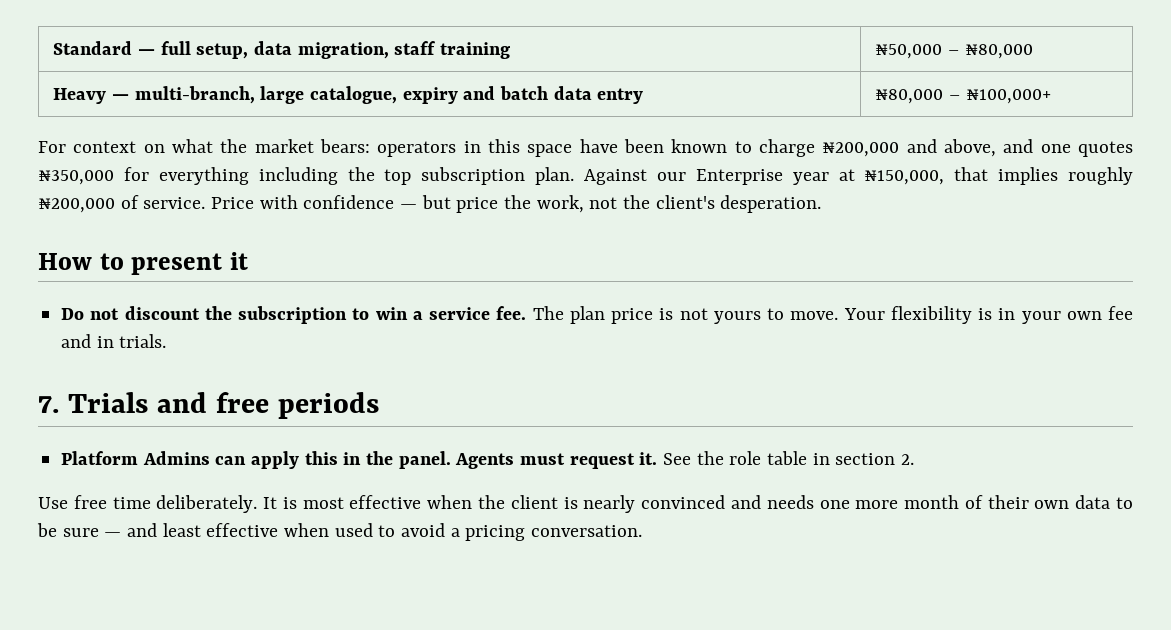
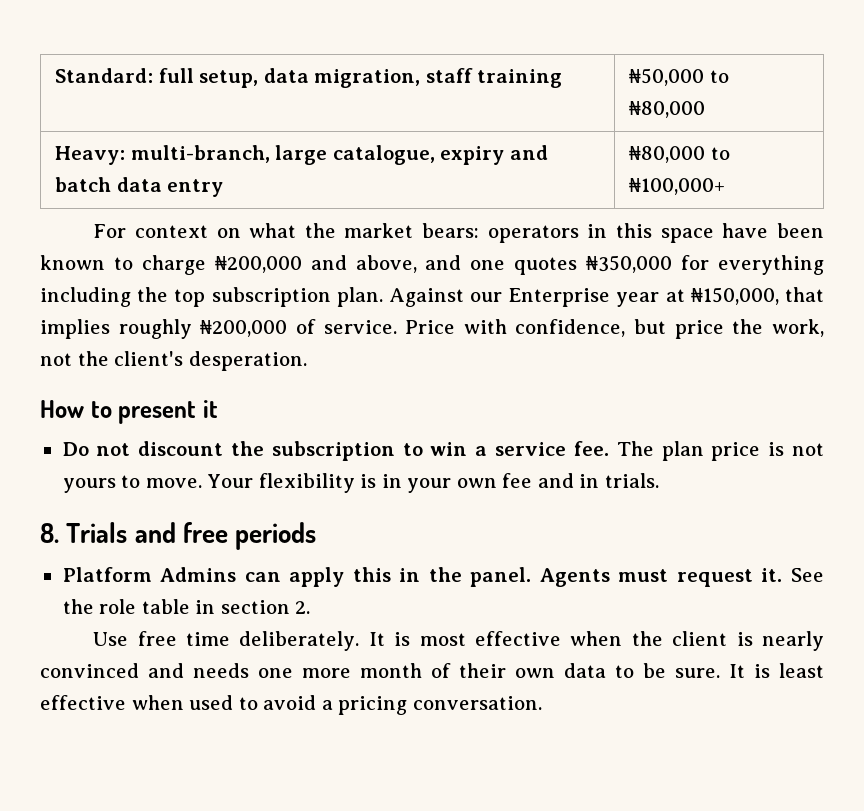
- Standard — full setup, data migration, staff training | ₦50,000 – ₦80,000
+ Standard: full setup, data migration, staff training | ₦50,000 to ₦80,000
- Heavy — multi-branch, large catalogue, expiry and batch data entry | ₦80,000 – ₦100,000+
+ Heavy: multi-branch, large catalogue, expiry and batch data entry | ₦80,000 to ₦100,000+
- Price with confidence — but price the work, not the client's desperation.
+ Price with confidence, but price the work, not the client's desperation.
- 7. Trials and free periods
+ 8. Trials and free periods
- It is most effective when the client is nearly convinced and needs one more month of their own data to be sure — and least effective when used to avoid a pricing conversation.
+ It is most effective when the client is nearly convinced and needs one more month of their own data to be sure. It is least effective when used to avoid a pricing conversation.

